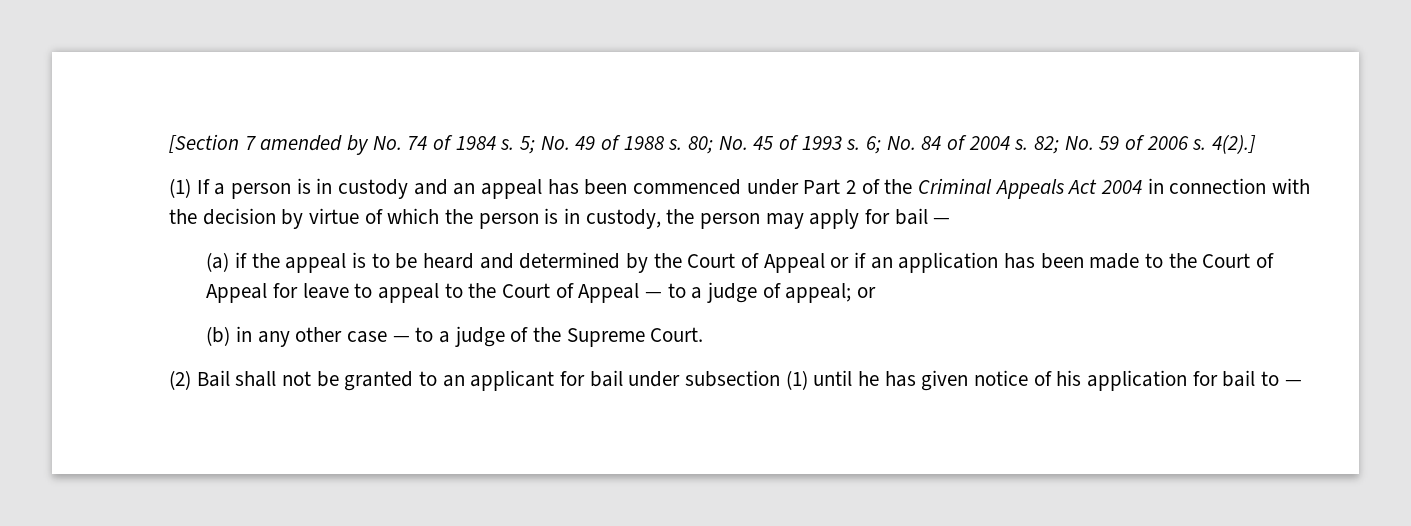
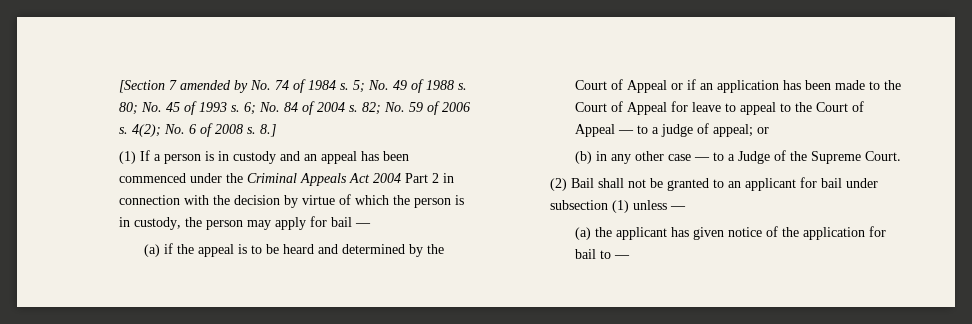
- 4(2).]
+ 4(2); No. 6 of 2008 s. 8.]
- (1) If a person is in custody and an appeal has been commenced under Part 2 of the Criminal Appeals Act 2004 in connection with the decision by virtue of which the person is in custody, the person may apply for bail —
+ (1) If a person is in custody and an appeal has been commenced under the Criminal Appeals Act 2004 Part 2 in connection with the decision by virtue of which the person is in custody, the person may apply for bail —
- (b) in any other case — to a judge of the Supreme Court.
+ (b) in any other case — to a Judge of the Supreme Court.
- (2) Bail shall not be granted to an applicant for bail under subsection (1) until he has given notice of his application for bail to —
+ (2) Bail shall not be granted to an applicant for bail under subsection (1) unless —
+ (a) the applicant has given notice of the application for bail to —

